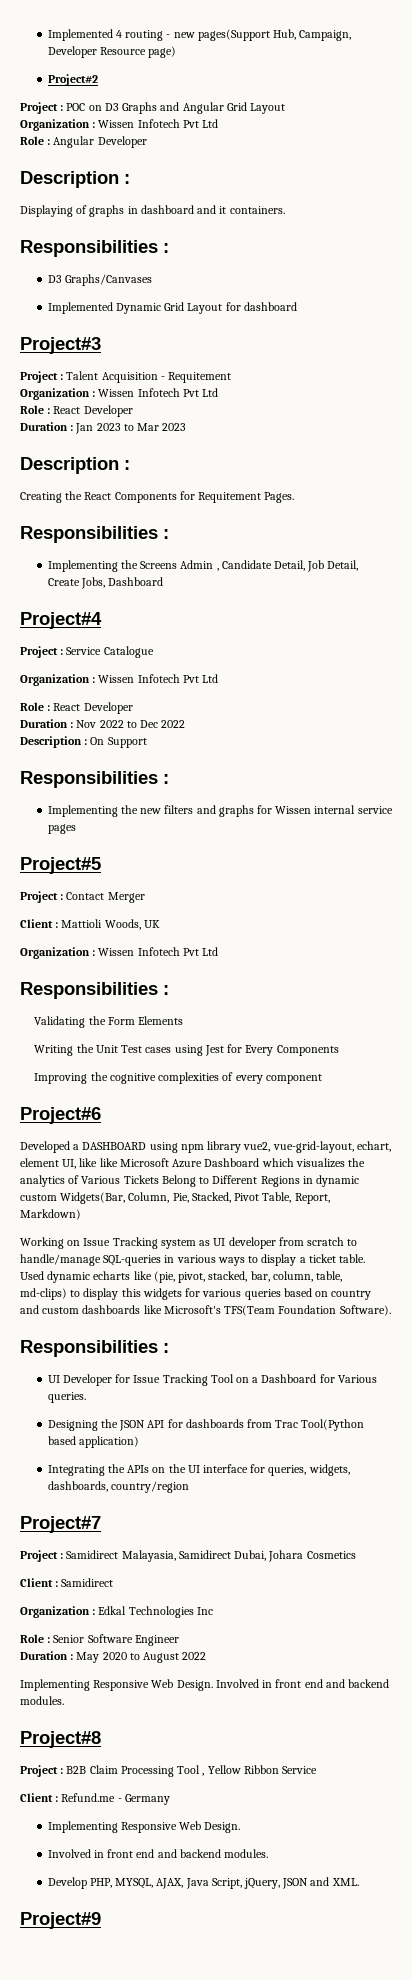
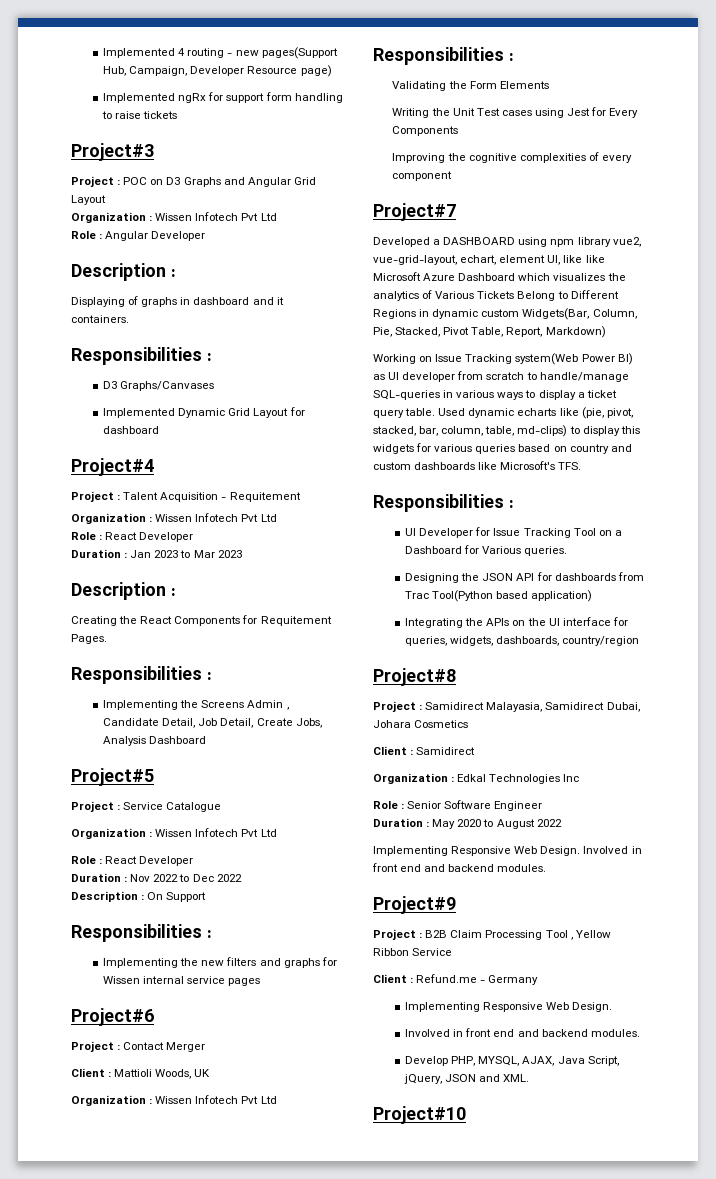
- Project#2
+ Implemented ngRx for support form handling to raise tickets
+ Project#3
- Project#3
+ Project#4
- Implementing the Screens Admin , Candidate Detail, Job Detail, Create Jobs, Dashboard
+ Implementing the Screens Admin , Candidate Detail, Job Detail, Create Jobs, Analysis Dashboard
- Project#4
+ Project#5
- Project#5
+ Project#6
- Project#6
+ Project#7
- Working on Issue Tracking system as UI developer from scratch to handle/manage SQL-queries in various ways to display a ticket table.
+ Working on Issue Tracking system(Web Power BI) as UI developer from scratch to handle/manage SQL-queries in various ways to display a ticket query table.
- Used dynamic echarts like (pie, pivot, stacked, bar, column, table, md-clips) to display this widgets for various queries based on country and custom dashboards like Microsoft's TFS(Team Foundation Software).
+ Used dynamic echarts like (pie, pivot, stacked, bar, column, table, md-clips) to display this widgets for various queries based on country and custom dashboards like Microsoft's TFS.
- Project#7
+ Project#8
- Project#8
+ Project#9
- Project#9
+ Project#10

